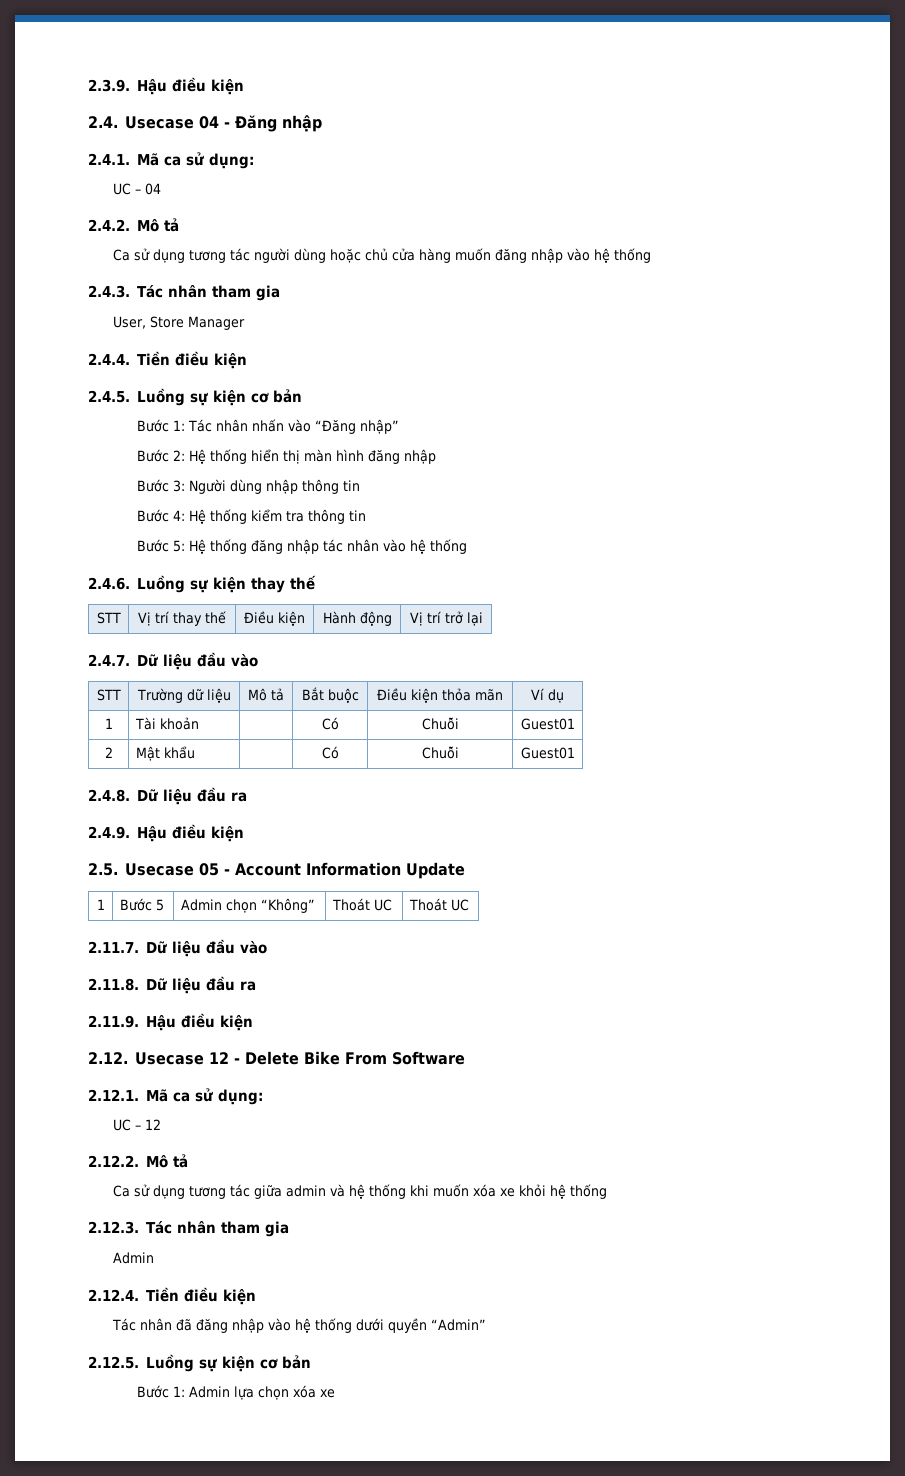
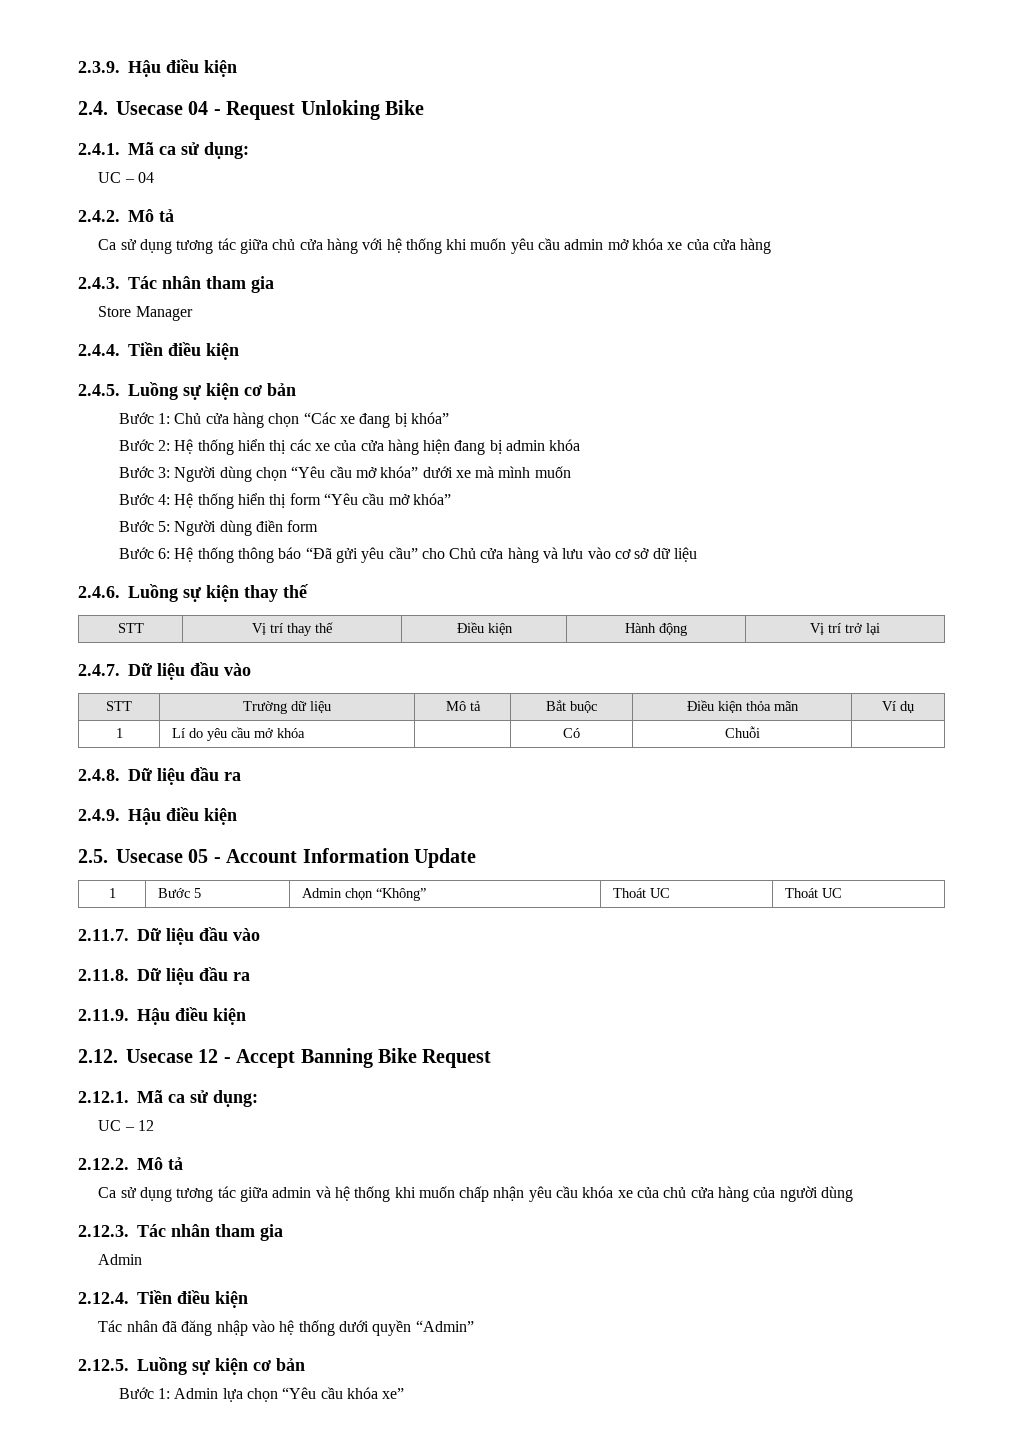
- 2.4. Usecase 04 - Đăng nhập
+ 2.4. Usecase 04 - Request Unloking Bike
- Ca sử dụng tương tác người dùng hoặc chủ cửa hàng muốn đăng nhập vào hệ thống
+ Ca sử dụng tương tác giữa chủ cửa hàng với hệ thống khi muốn yêu cầu admin mở khóa xe của cửa hàng
- User, Store Manager
+ Store Manager
- Bước 1: Tác nhân nhấn vào “Đăng nhập”
+ Bước 1: Chủ cửa hàng chọn “Các xe đang bị khóa”
- Bước 2: Hệ thống hiển thị màn hình đăng nhập
- Bước 3: Người dùng nhập thông tin
- Bước 4: Hệ thống kiểm tra thông tin
- Bước 5: Hệ thống đăng nhập tác nhân vào hệ thống
+ Bước 2: Hệ thống hiển thị các xe của cửa hàng hiện đang bị admin khóa
+ Bước 3: Người dùng chọn “Yêu cầu mở khóa” dưới xe mà mình muốn
+ Bước 4: Hệ thống hiển thị form “Yêu cầu mở khóa”
+ Bước 5: Người dùng điền form
+ Bước 6: Hệ thống thông báo “Đã gửi yêu cầu” cho Chủ cửa hàng và lưu vào cơ sở dữ liệu
- 1 | Tài khoản | | Có | Chuỗi | Guest01
- 2 | Mật khẩu | | Có | Chuỗi | Guest01
+ 1 | Lí do yêu cầu mở khóa | | Có | Chuỗi |
- 2.12. Usecase 12 - Delete Bike From Software
+ 2.12. Usecase 12 - Accept Banning Bike Request
- Ca sử dụng tương tác giữa admin và hệ thống khi muốn xóa xe khỏi hệ thống
+ Ca sử dụng tương tác giữa admin và hệ thống khi muốn chấp nhận yêu cầu khóa xe của chủ cửa hàng của người dùng
- Bước 1: Admin lựa chọn xóa xe
+ Bước 1: Admin lựa chọn “Yêu cầu khóa xe”

